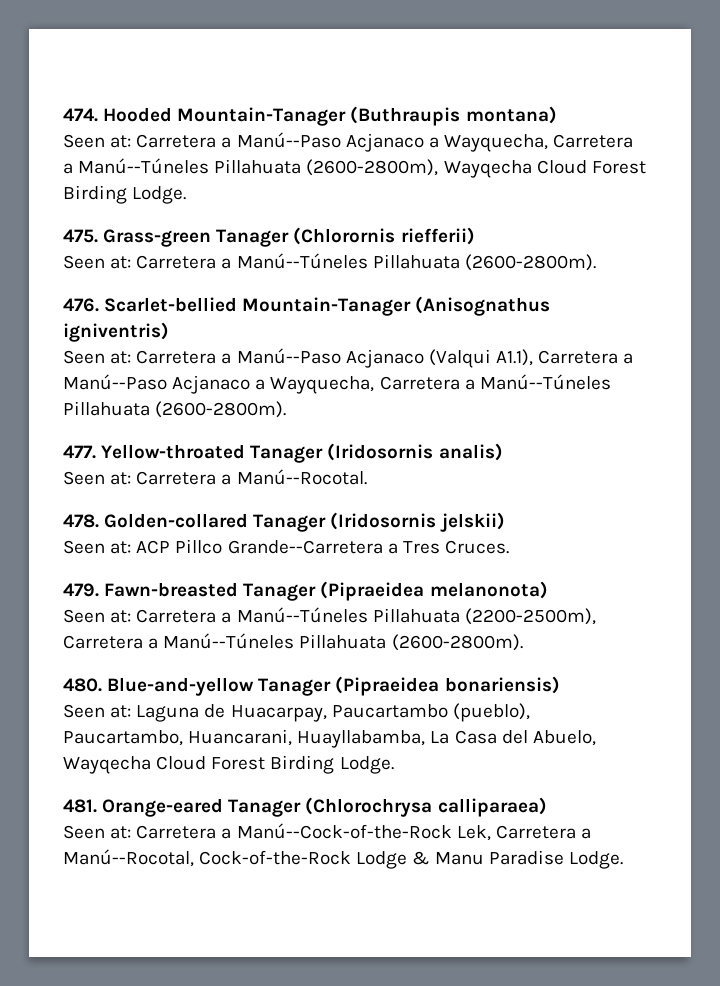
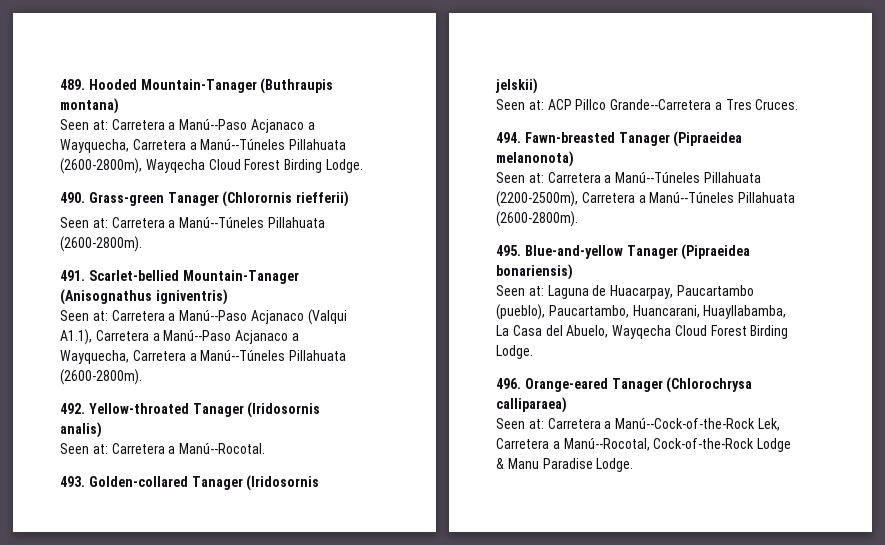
- 474. Hooded Mountain-Tanager (Buthraupis montana)
+ 489. Hooded Mountain-Tanager (Buthraupis montana)
- 475. Grass-green Tanager (Chlorornis riefferii)
+ 490. Grass-green Tanager (Chlorornis riefferii)
- 476. Scarlet-bellied Mountain-Tanager (Anisognathus igniventris)
+ 491. Scarlet-bellied Mountain-Tanager (Anisognathus igniventris)
- 477. Yellow-throated Tanager (Iridosornis analis)
+ 492. Yellow-throated Tanager (Iridosornis analis)
- 478. Golden-collared Tanager (Iridosornis jelskii)
+ 493. Golden-collared Tanager (Iridosornis jelskii)
- 479. Fawn-breasted Tanager (Pipraeidea melanonota)
+ 494. Fawn-breasted Tanager (Pipraeidea melanonota)
- 480. Blue-and-yellow Tanager (Pipraeidea bonariensis)
+ 495. Blue-and-yellow Tanager (Pipraeidea bonariensis)
- 481. Orange-eared Tanager (Chlorochrysa calliparaea)
+ 496. Orange-eared Tanager (Chlorochrysa calliparaea)

